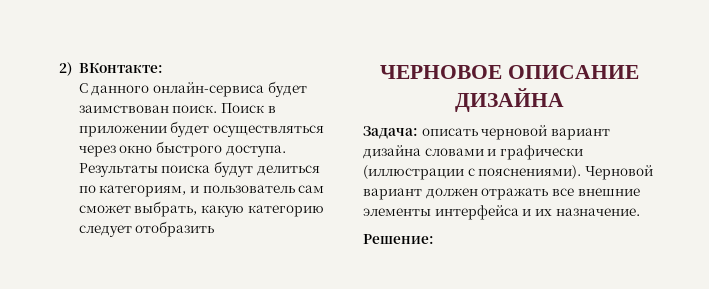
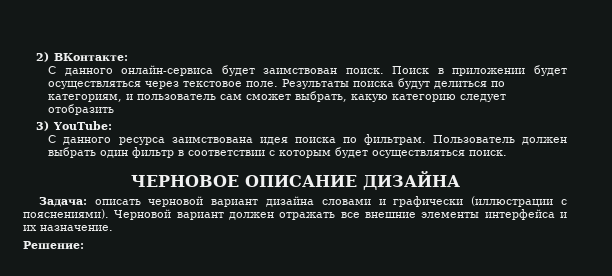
- Поиск в приложении будет осуществляться через окно быстрого доступа.
+ Поиск в приложении будет осуществляться через текстовое поле.
+ 3) YouTube:
+ С данного ресурса заимствована идея поиска по фильтрам. Пользователь должен выбрать один фильтр в соответствии с которым будет осуществляться поиск.

